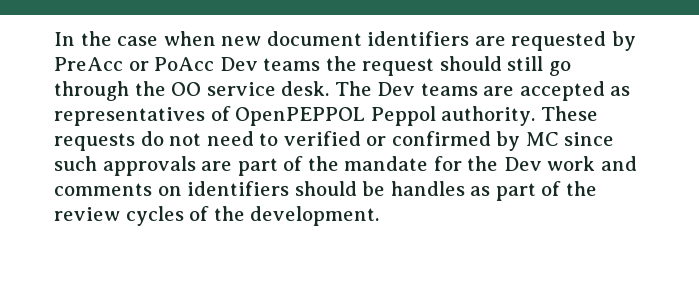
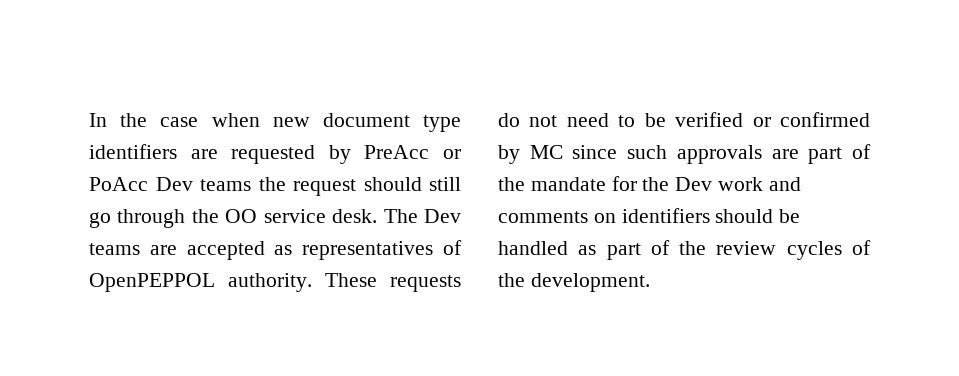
- In the case when new document identifiers are requested by PreAcc or PoAcc Dev teams the request should still go through the OO service desk.
+ In the case when new document type identifiers are requested by PreAcc or PoAcc Dev teams the request should still go through the OO service desk.
- The Dev teams are accepted as representatives of OpenPEPPOL Peppol authority.
+ The Dev teams are accepted as representatives of OpenPEPPOL authority.
- These requests do not need to verified or confirmed by MC since such approvals are part of the mandate for the Dev work and comments on identifiers should be handles as part of the review cycles of the development.
+ These requests do not need to be verified or confirmed by MC since such approvals are part of the mandate for the Dev work and comments on identifiers should be handled as part of the review cycles of the development.

